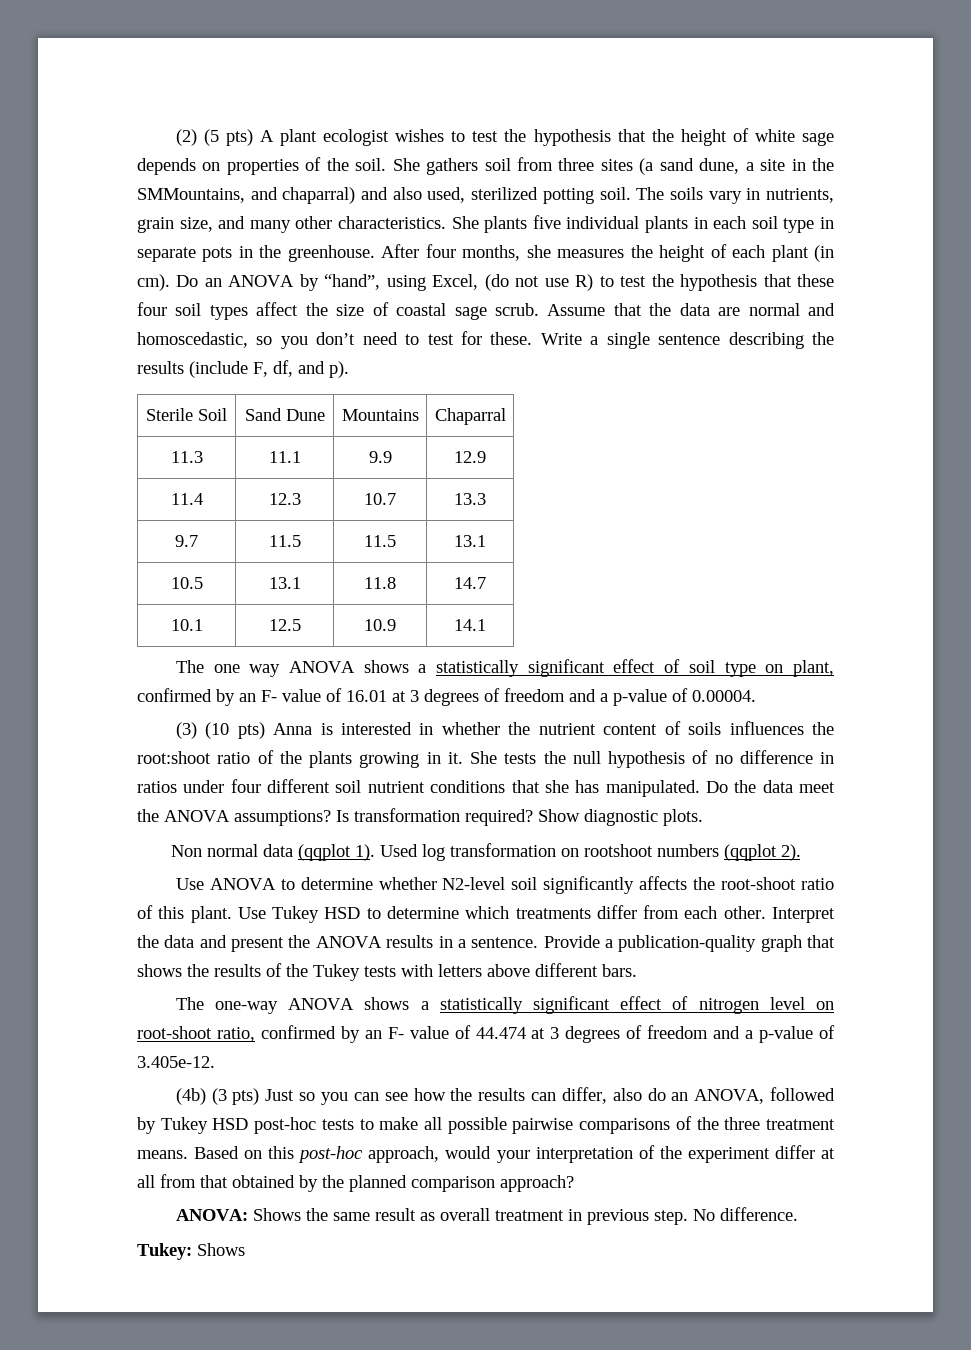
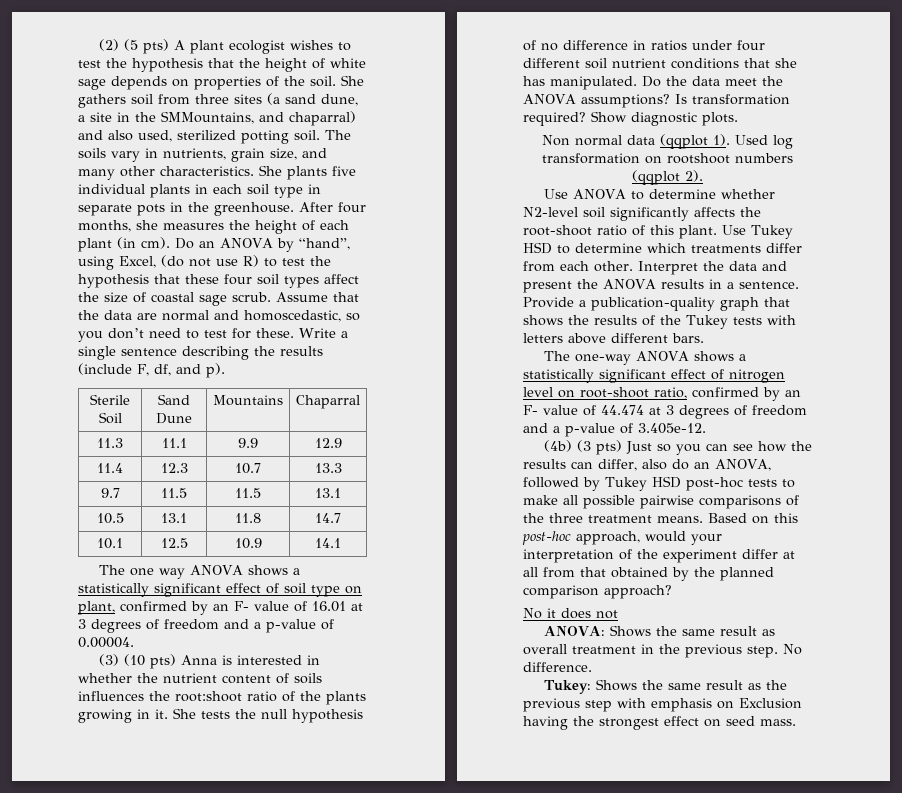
+ No it does not
- ANOVA: Shows the same result as overall treatment in previous step.
+ ANOVA: Shows the same result as overall treatment in the previous step.
- Tukey: Shows
+ Tukey: Shows the same result as the previous step with emphasis on Exclusion having the strongest effect on seed mass.

